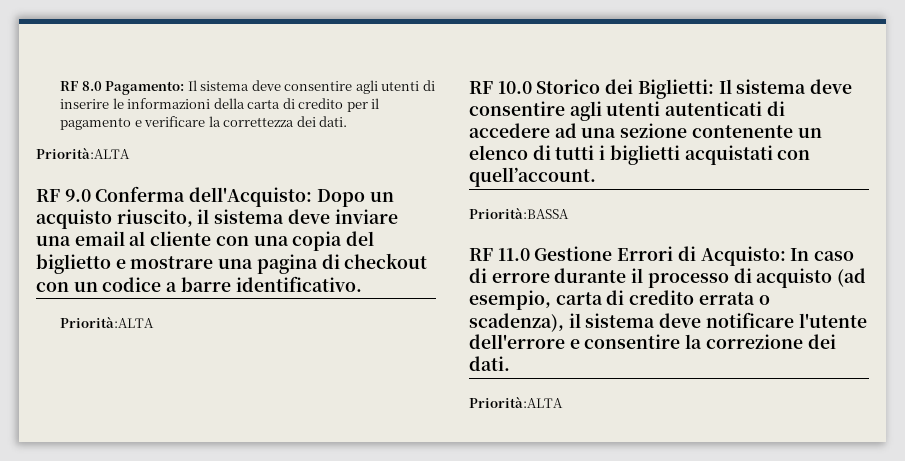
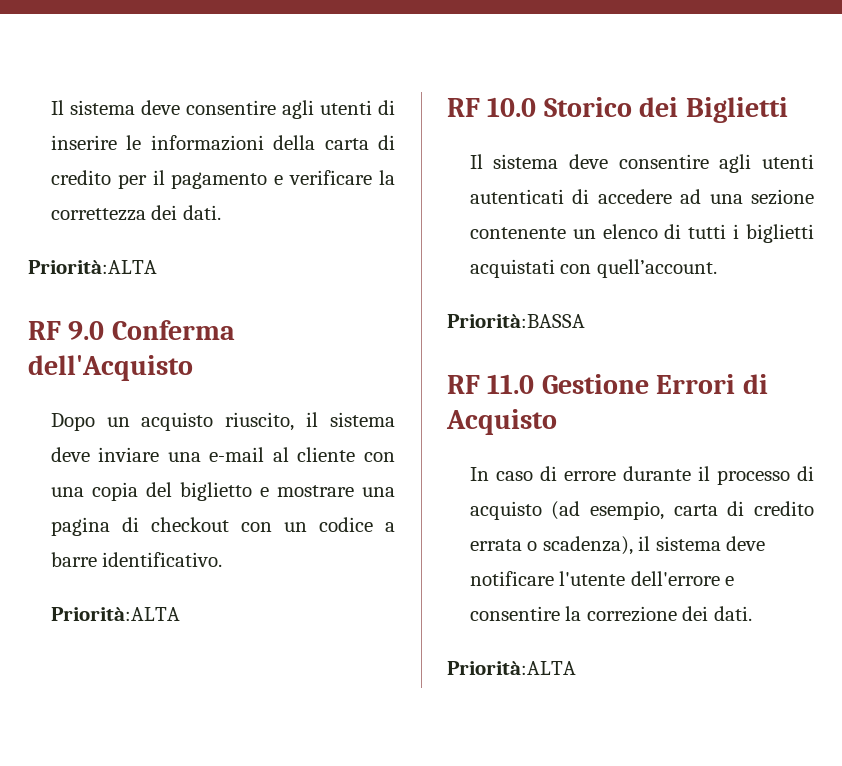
- RF 8.0 Pagamento: Il sistema deve consentire agli utenti di inserire le informazioni della carta di credito per il pagamento e verificare la correttezza dei dati.
+ Il sistema deve consentire agli utenti di inserire le informazioni della carta di credito per il pagamento e verificare la correttezza dei dati.
- RF 9.0 Conferma dell'Acquisto: Dopo un acquisto riuscito, il sistema deve inviare una email al cliente con una copia del biglietto e mostrare una pagina di checkout con un codice a barre identificativo.
+ RF 9.0 Conferma dell'Acquisto
+ Dopo un acquisto riuscito, il sistema deve inviare una e-mail al cliente con una copia del biglietto e mostrare una pagina di checkout con un codice a barre identificativo.
- RF 10.0 Storico dei Biglietti: Il sistema deve consentire agli utenti autenticati di accedere ad una sezione contenente un elenco di tutti i biglietti acquistati con quell’account.
+ RF 10.0 Storico dei Biglietti
+ Il sistema deve consentire agli utenti autenticati di accedere ad una sezione contenente un elenco di tutti i biglietti acquistati con quell’account.
- RF 11.0 Gestione Errori di Acquisto: In caso di errore durante il processo di acquisto (ad esempio, carta di credito errata o scadenza), il sistema deve notificare l'utente dell'errore e consentire la correzione dei dati.
+ RF 11.0 Gestione Errori di Acquisto
+ In caso di errore durante il processo di acquisto (ad esempio, carta di credito errata o scadenza), il sistema deve notificare l'utente dell'errore e consentire la correzione dei dati.

